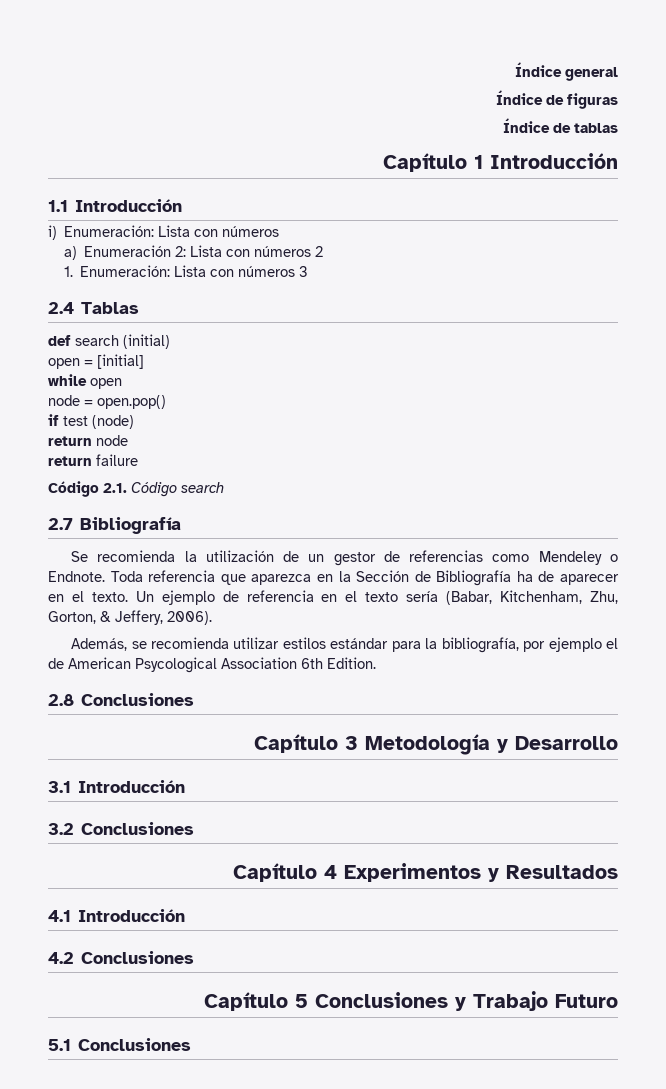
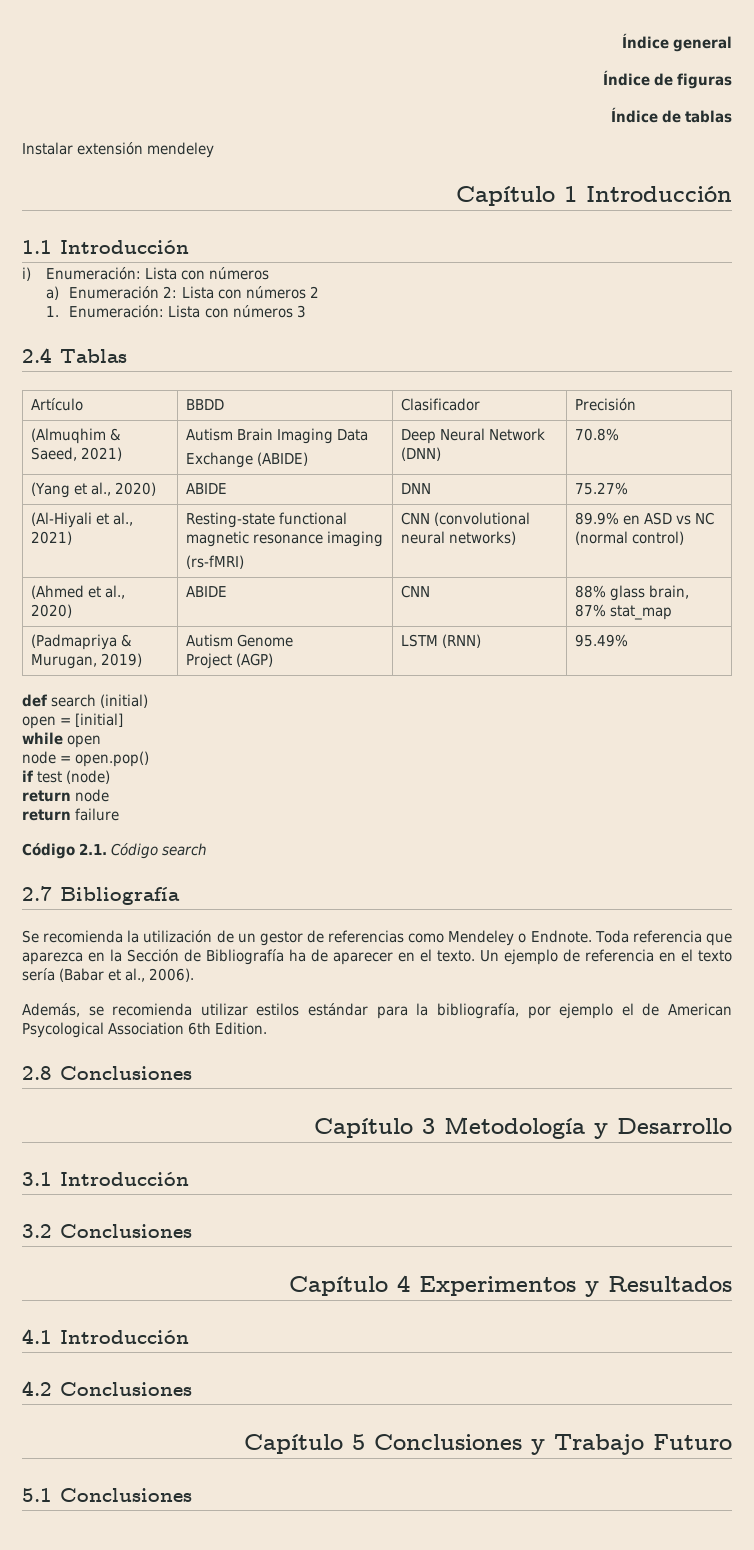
+ Instalar extensión mendeley
+ Artículo | BBDD | Clasificador | Precisión
+ (Almuqhim & Saeed, 2021) | Autism Brain Imaging Data
+ Exchange (ABIDE) | Deep Neural Network (DNN) | 70.8%
+ (Yang et al., 2020) | ABIDE | DNN | 75.27%
+ (Al-Hiyali et al., 2021) | Resting-state functional magnetic resonance imaging
+ (rs-fMRI) | CNN (convolutional neural networks) | 89.9% en ASD vs NC (normal control)
+ (Ahmed et al., 2020) | ABIDE | CNN | 88% glass brain, 87% stat_map
+ (Padmapriya & Murugan, 2019) | Autism Genome
+ Project (AGP) | LSTM (RNN) | 95.49%
- Un ejemplo de referencia en el texto sería (Babar, Kitchenham, Zhu, Gorton, & Jeffery, 2006).
+ Un ejemplo de referencia en el texto sería (Babar et al., 2006).

